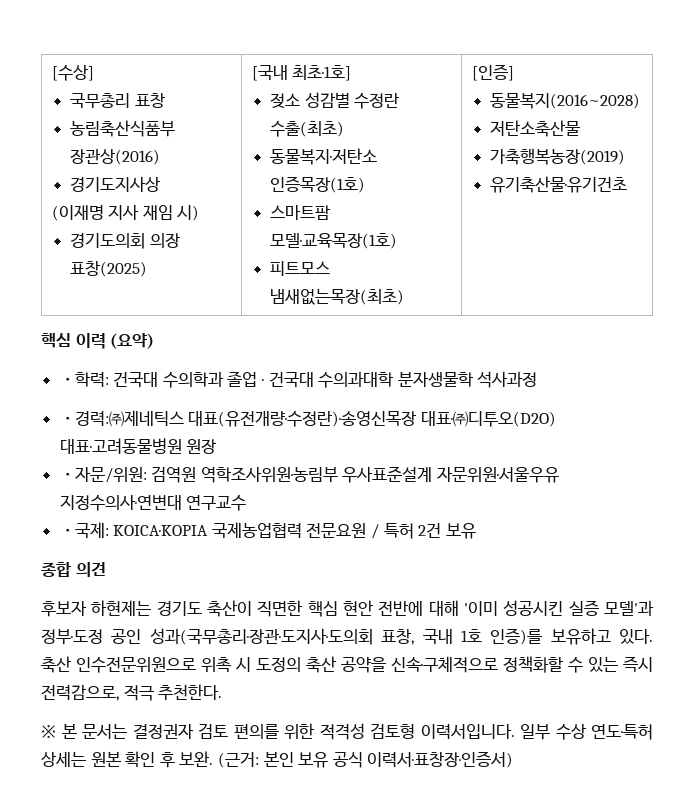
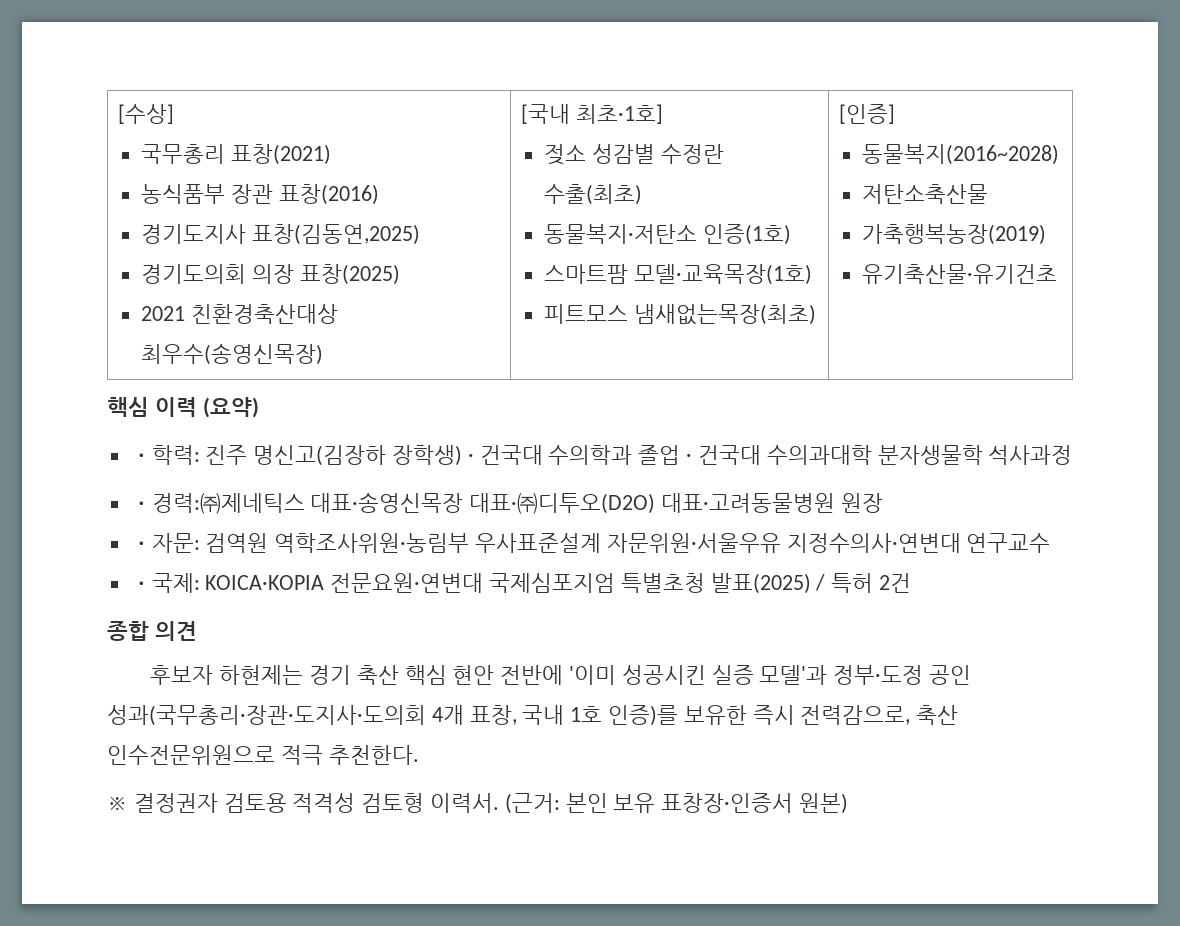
  [수상]
- 국무총리 표창
- 농림축산식품부 장관상(2016)
- 경기도지사상
- (이재명 지사 재임 시)
- 경기도의회 의장 표창(2025) | [국내 최초·1호]
+ 국무총리 표창(2021)
+ 농식품부 장관 표창(2016)
+ 경기도지사 표창(김동연,2025)
+ 경기도의회 의장 표창(2025)
+ 2021 친환경축산대상 최우수(송영신목장) | [국내 최초·1호]
  젖소 성감별 수정란 수출(최초)
- 동물복지·저탄소 인증목장(1호)
+ 동물복지·저탄소 인증(1호)
- ㆍ학력: 건국대 수의학과 졸업 · 건국대 수의과대학 분자생물학 석사과정
+ ㆍ학력: 진주 명신고(김장하 장학생) · 건국대 수의학과 졸업 · 건국대 수의과대학 분자생물학 석사과정
- ㆍ경력:㈜제네틱스 대표(유전개량·수정란)·송영신목장 대표·㈜디투오(D2O) 대표·고려동물병원 원장
+ ㆍ경력:㈜제네틱스 대표·송영신목장 대표·㈜디투오(D2O) 대표·고려동물병원 원장
- ㆍ자문/위원: 검역원 역학조사위원·농림부 우사표준설계 자문위원·서울우유 지정수의사·연변대 연구교수
+ ㆍ자문: 검역원 역학조사위원·농림부 우사표준설계 자문위원·서울우유 지정수의사·연변대 연구교수
- ㆍ국제: KOICA·KOPIA 국제농업협력 전문요원 / 특허 2건 보유
+ ㆍ국제: KOICA·KOPIA 전문요원·연변대 국제심포지엄 특별초청 발표(2025) / 특허 2건
- 후보자 하현제는 경기도 축산이 직면한 핵심 현안 전반에 대해 '이미 성공시킨 실증 모델'과 정부·도정 공인 성과(국무총리·장관·도지사·도의회 표창, 국내 1호 인증)를 보유하고 있다. 축산 인수전문위원으로 위촉 시 도정의 축산 공약을 신속·구체적으로 정책화할 수 있는 즉시 전력감으로, 적극 추천한다.
- ※ 본 문서는 결정권자 검토 편의를 위한 적격성 검토형 이력서입니다. 일부 수상 연도·특허 상세는 원본 확인 후 보완.
+ 후보자 하현제는 경기 축산 핵심 현안 전반에 '이미 성공시킨 실증 모델'과 정부·도정 공인 성과(국무총리·장관·도지사·도의회 4개 표창, 국내 1호 인증)를 보유한 즉시 전력감으로, 축산 인수전문위원으로 적극 추천한다.
+ ※ 결정권자 검토용 적격성 검토형 이력서.
- (근거: 본인 보유 공식 이력서·표창장·인증서)
+ (근거: 본인 보유 표창장·인증서 원본)

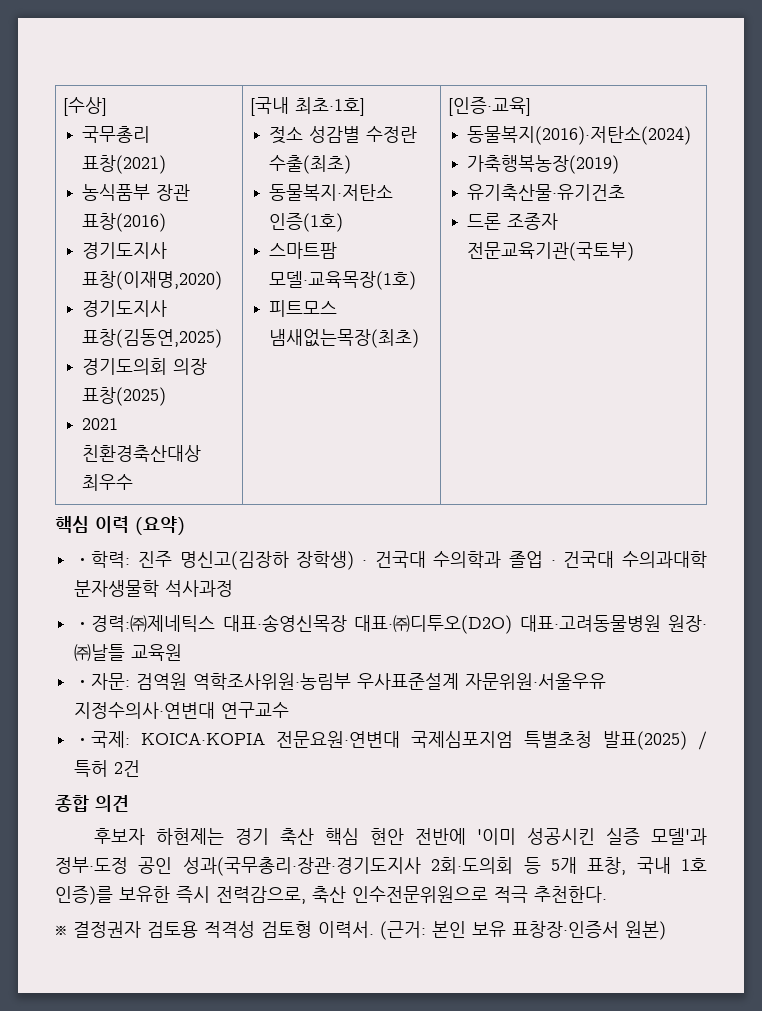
  [수상]
  국무총리 표창(2021)
  농식품부 장관 표창(2016)
+ 경기도지사 표창(이재명,2020)
  경기도지사 표창(김동연,2025)
  경기도의회 의장 표창(2025)
- 2021 친환경축산대상 최우수(송영신목장) | [국내 최초·1호]
+ 2021 친환경축산대상 최우수 | [국내 최초·1호]
  젖소 성감별 수정란 수출(최초)
  동물복지·저탄소 인증(1호)
  스마트팜 모델·교육목장(1호)
- 피트모스 냄새없는목장(최초) | [인증]
- 동물복지(2016~2028)
- 저탄소축산물
+ 피트모스 냄새없는목장(최초) | [인증·교육]
+ 동물복지(2016)·저탄소(2024)
  가축행복농장(2019)
  유기축산물·유기건초
+ 드론 조종자 전문교육기관(국토부)
- ㆍ경력:㈜제네틱스 대표·송영신목장 대표·㈜디투오(D2O) 대표·고려동물병원 원장
+ ㆍ경력:㈜제네틱스 대표·송영신목장 대표·㈜디투오(D2O) 대표·고려동물병원 원장·㈜날틀 교육원
- 후보자 하현제는 경기 축산 핵심 현안 전반에 '이미 성공시킨 실증 모델'과 정부·도정 공인 성과(국무총리·장관·도지사·도의회 4개 표창, 국내 1호 인증)를 보유한 즉시 전력감으로, 축산 인수전문위원으로 적극 추천한다.
+ 후보자 하현제는 경기 축산 핵심 현안 전반에 '이미 성공시킨 실증 모델'과 정부·도정 공인 성과(국무총리·장관·경기도지사 2회·도의회 등 5개 표창, 국내 1호 인증)를 보유한 즉시 전력감으로, 축산 인수전문위원으로 적극 추천한다.

